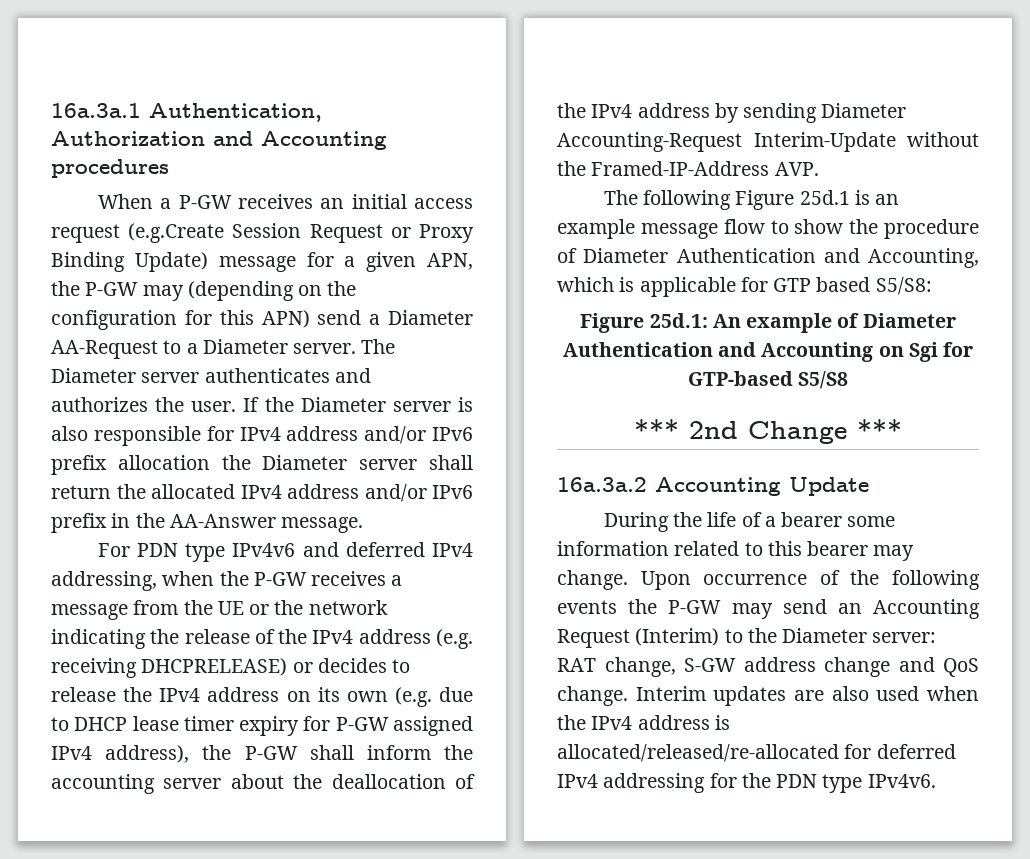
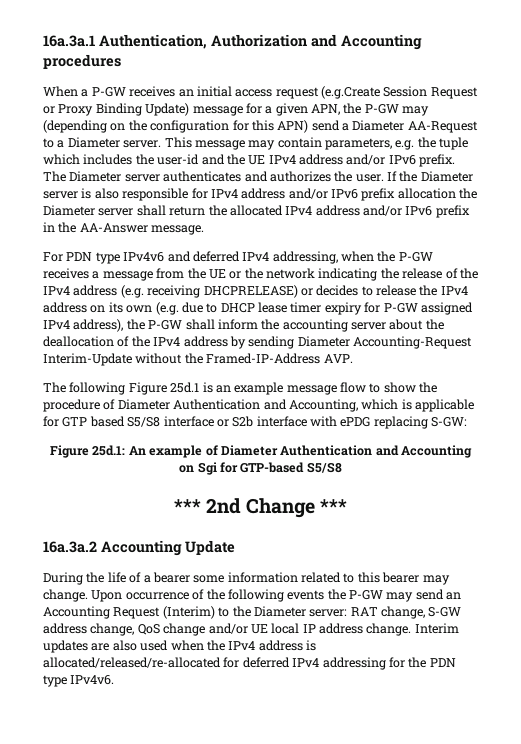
+ This message may contain parameters, e.g. the tuple which includes the user-id and the UE IPv4 address and/or IPv6 prefix.
- The following Figure 25d.1 is an example message flow to show the procedure of Diameter Authentication and Accounting, which is applicable for GTP based S5/S8:
+ The following Figure 25d.1 is an example message flow to show the procedure of Diameter Authentication and Accounting, which is applicable for GTP based S5/S8 interface or S2b interface with ePDG replacing S-GW:
- Upon occurrence of the following events the P-GW may send an Accounting Request (Interim) to the Diameter server: RAT change, S-GW address change and QoS change.
+ Upon occurrence of the following events the P-GW may send an Accounting Request (Interim) to the Diameter server: RAT change, S-GW address change, QoS change and/or UE local IP address change.

